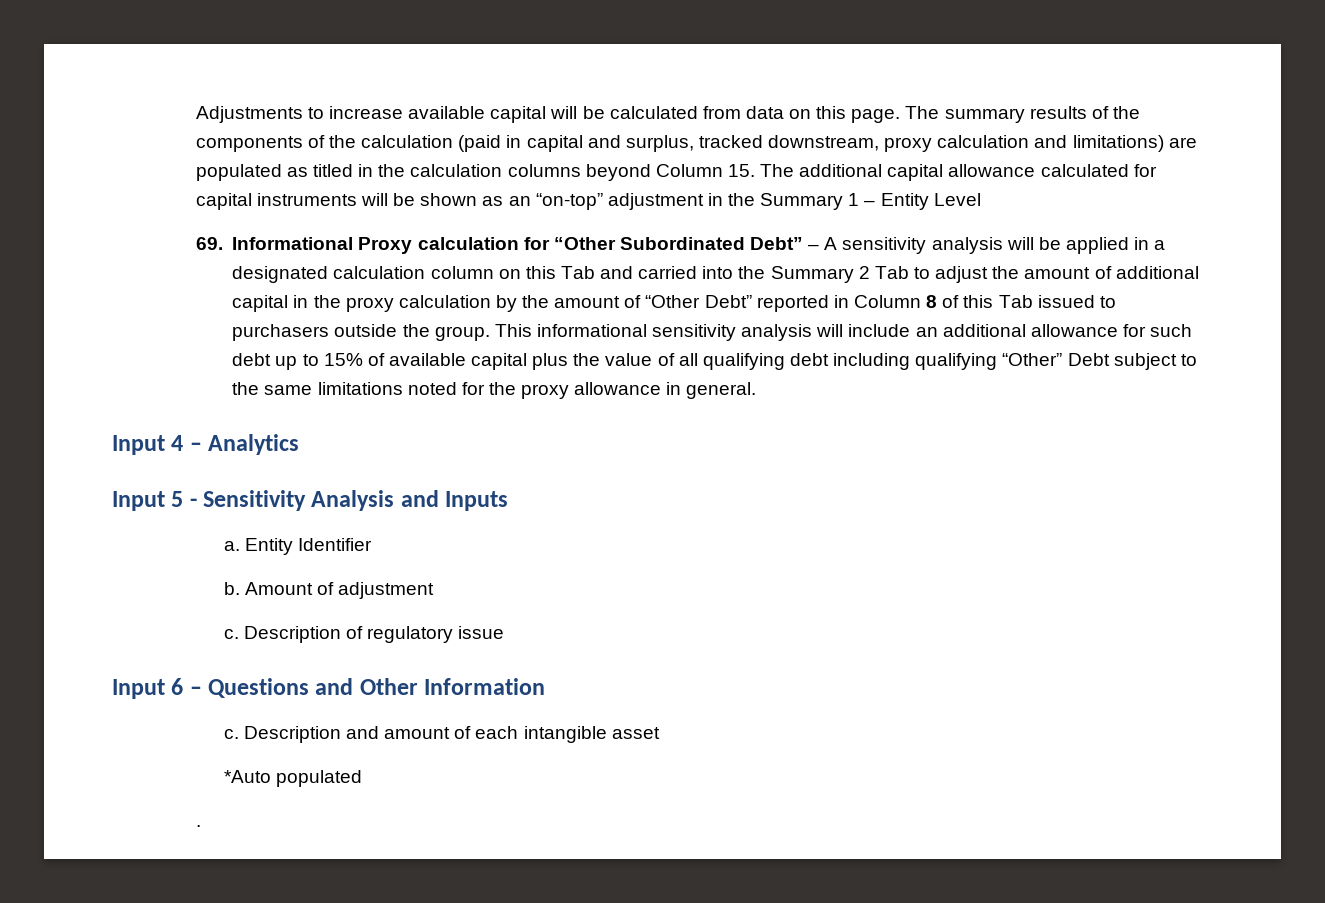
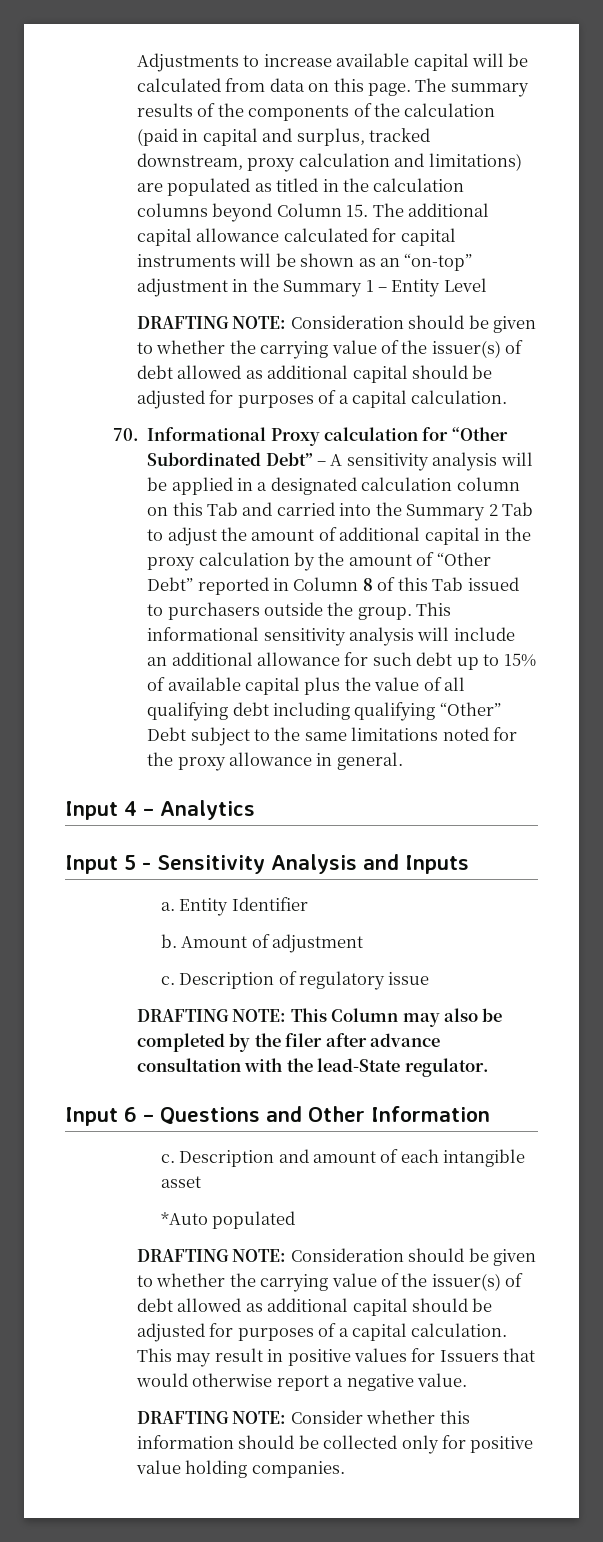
  The summary results of the components of the calculation (paid in capital and surplus, tracked downstream, proxy calculation and limitations) are populated as titled in the calculation columns beyond Column 15. The additional capital allowance calculated for capital instruments will be shown as an “on-top” adjustment in the Summary 1 – Entity Level
- 69. Informational Proxy calculation for “Other Subordinated Debt” – A sensitivity analysis will be applied in a designated calculation column on this Tab and carried into the Summary 2 Tab to adjust the amount of additional capital in the proxy calculation by the amount of “Other Debt” reported in Column 8 of this Tab issued to purchasers outside the group.
+ DRAFTING NOTE: Consideration should be given to whether the carrying value of the issuer(s) of debt allowed as additional capital should be adjusted for purposes of a capital calculation.
+ 70. Informational Proxy calculation for “Other Subordinated Debt” – A sensitivity analysis will be applied in a designated calculation column on this Tab and carried into the Summary 2 Tab to adjust the amount of additional capital in the proxy calculation by the amount of “Other Debt” reported in Column 8 of this Tab issued to purchasers outside the group.
+ DRAFTING NOTE: This Column may also be completed by the filer after advance consultation with the lead-State regulator.
- .
+ DRAFTING NOTE: Consideration should be given to whether the carrying value of the issuer(s) of debt allowed as additional capital should be adjusted for purposes of a capital calculation. This may result in positive values for Issuers that would otherwise report a negative value.
+ DRAFTING NOTE: Consider whether this information should be collected only for positive value holding companies.

